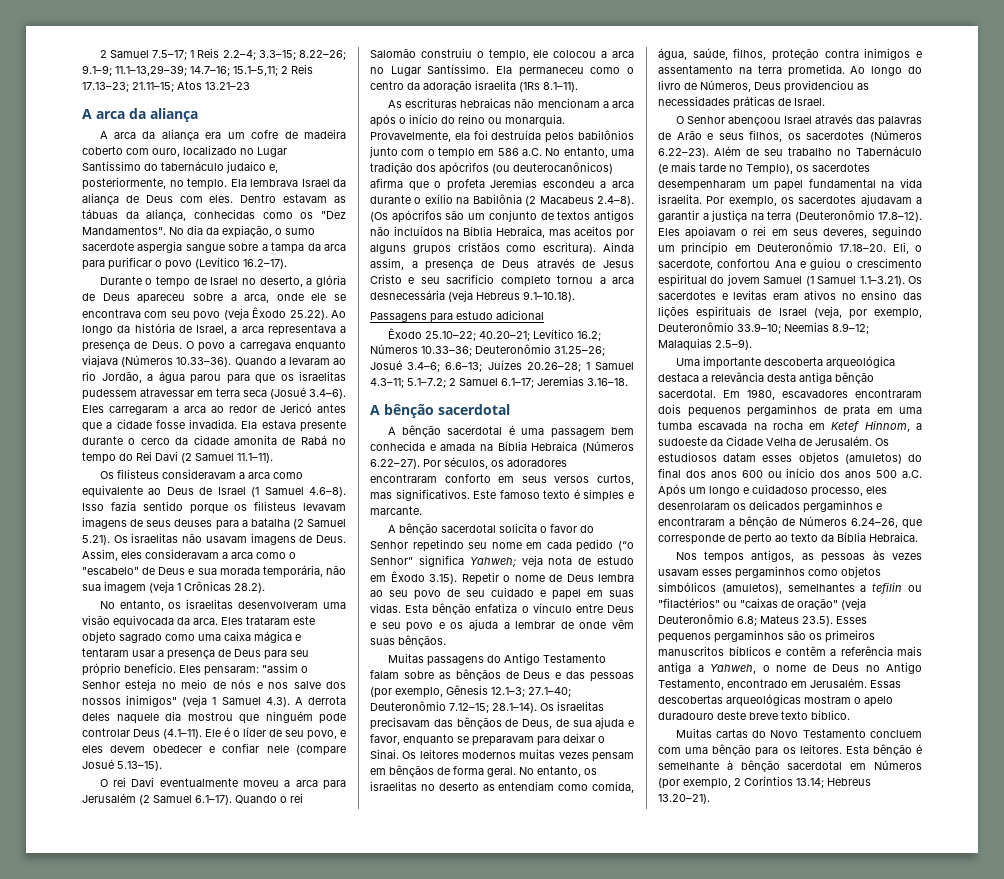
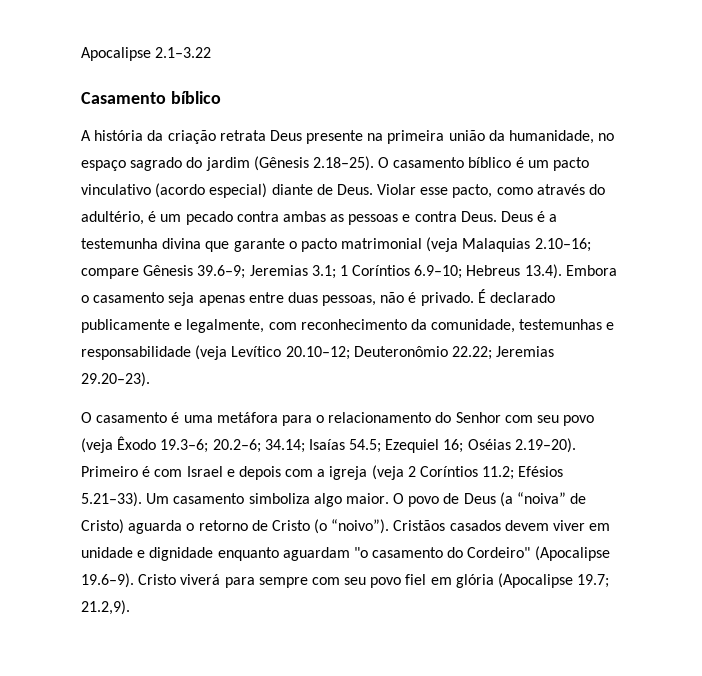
- 2 Samuel 7.5–17; 1 Reis 2.2–4; 3.3–15; 8.22–26; 9.1–9; 11.1–13,29–39; 14.7–16; 15.1–5,11; 2 Reis 17.13–23; 21.11–15; Atos 13.21–23
- A arca da aliança
- A arca da aliança era um cofre de madeira coberto com ouro, localizado no Lugar Santíssimo do tabernáculo judaico e, posteriormente, no templo. Ela lembrava Israel da aliança de Deus com eles. Dentro estavam as tábuas da aliança, conhecidas como os "Dez Mandamentos". No dia da expiação, o sumo sacerdote aspergia sangue sobre a tampa da arca para purificar o povo (Levítico 16.2–17).
- Durante o tempo de Israel no deserto, a glória de Deus apareceu sobre a arca, onde ele se encontrava com seu povo (veja Êxodo 25.22). Ao longo da história de Israel, a arca representava a presença de Deus. O povo a carregava enquanto viajava (Números 10.33–36). Quando a levaram ao rio Jordão, a água parou para que os israelitas pudessem atravessar em terra seca (Josué 3.4–6). Eles carregaram a arca ao redor de Jericó antes que a cidade fosse invadida. Ela estava presente durante o cerco da cidade amonita de Rabá no tempo do Rei Davi (2 Samuel 11.1–11).
- Os filisteus consideravam a arca como equivalente ao Deus de Israel (1 Samuel 4.6–8). Isso fazia sentido porque os filisteus levavam imagens de seus deuses para a batalha (2 Samuel 5.21). Os israelitas não usavam imagens de Deus. Assim, eles consideravam a arca como o "escabelo" de Deus e sua morada temporária, não sua imagem (veja 1 Crônicas 28.2).
- No entanto, os israelitas desenvolveram uma visão equivocada da arca. Eles trataram este objeto sagrado como uma caixa mágica e tentaram usar a presença de Deus para seu próprio benefício. Eles pensaram: "assim o Senhor esteja no meio de nós e nos salve dos nossos inimigos" (veja 1 Samuel 4.3). A derrota deles naquele dia mostrou que ninguém pode controlar Deus (4.1–11). Ele é o líder de seu povo, e eles devem obedecer e confiar nele (compare Josué 5.13–15).
- O rei Davi eventualmente moveu a arca para Jerusalém (2 Samuel 6.1–17). Quando o rei Salomão construiu o templo, ele colocou a arca no Lugar Santíssimo. Ela permaneceu como o centro da adoração israelita (1Rs 8.1–11).
- As escrituras hebraicas não mencionam a arca após o início do reino ou monarquia. Provavelmente, ela foi destruída pelos babilônios junto com o templo em 586 a.C. No entanto, uma tradição dos apócrifos (ou deuterocanônicos) afirma que o profeta Jeremias escondeu a arca durante o exílio na Babilônia (2 Macabeus 2.4–8). (Os apócrifos são um conjunto de textos antigos não incluídos na Bíblia Hebraica, mas aceitos por alguns grupos cristãos como escritura). Ainda assim, a presença de Deus através de Jesus Cristo e seu sacrifício completo tornou a arca desnecessária (veja Hebreus 9.1–10.18).
- Passagens para estudo adicional
- Êxodo 25.10–22; 40.20–21; Levítico 16.2; Números 10.33–36; Deuteronômio 31.25–26; Josué 3.4–6; 6.6–13; Juízes 20.26–28; 1 Samuel 4.3–11; 5.1–7.2; 2 Samuel 6.1–17; Jeremias 3.16–18.
- A bênção sacerdotal
- A bênção sacerdotal é uma passagem bem conhecida e amada na Bíblia Hebraica (Números 6.22–27). Por séculos, os adoradores encontraram conforto em seus versos curtos, mas significativos. Este famoso texto é simples e marcante.
- A bênção sacerdotal solicita o favor do Senhor repetindo seu nome em cada pedido (“o Senhor” significa Yahweh; veja nota de estudo em Êxodo 3.15). Repetir o nome de Deus lembra ao seu povo de seu cuidado e papel em suas vidas. Esta bênção enfatiza o vínculo entre Deus e seu povo e os ajuda a lembrar de onde vêm suas bênçãos.
- Muitas passagens do Antigo Testamento falam sobre as bênçãos de Deus e das pessoas (por exemplo, Gênesis 12.1–3; 27.1–40; Deuteronômio 7.12–15; 28.1–14). Os israelitas precisavam das bênçãos de Deus, de sua ajuda e favor, enquanto se preparavam para deixar o Sinai. Os leitores modernos muitas vezes pensam em bênçãos de forma geral. No entanto, os israelitas no deserto as entendiam como comida, água, saúde, filhos, proteção contra inimigos e assentamento na terra prometida. Ao longo do livro de Números, Deus providenciou as necessidades práticas de Israel.
- O Senhor abençoou Israel através das palavras de Arão e seus filhos, os sacerdotes (Números 6.22–23). Além de seu trabalho no Tabernáculo (e mais tarde no Templo), os sacerdotes desempenharam um papel fundamental na vida israelita. Por exemplo, os sacerdotes ajudavam a garantir a justiça na terra (Deuteronômio 17.8–12). Eles apoiavam o rei em seus deveres, seguindo um princípio em Deuteronômio 17.18–20. Eli, o sacerdote, confortou Ana e guiou o crescimento espiritual do jovem Samuel (1 Samuel 1.1–3.21). Os sacerdotes e levitas eram ativos no ensino das lições espirituais de Israel (veja, por exemplo, Deuteronômio 33.9–10; Neemias 8.9–12; Malaquias 2.5–9).
- Uma importante descoberta arqueológica destaca a relevância desta antiga bênção sacerdotal. Em 1980, escavadores encontraram dois pequenos pergaminhos de prata em uma tumba escavada na rocha em Ketef Hinnom, a sudoeste da Cidade Velha de Jerusalém. Os estudiosos datam esses objetos (amuletos) do final dos anos 600 ou início dos anos 500 a.C. Após um longo e cuidadoso processo, eles desenrolaram os delicados pergaminhos e encontraram a bênção de Números 6.24–26, que corresponde de perto ao texto da Bíblia Hebraica.
- Nos tempos antigos, as pessoas às vezes usavam esses pergaminhos como objetos simbólicos (amuletos), semelhantes a tefilin ou "filactérios" ou "caixas de oração" (veja Deuteronômio 6.8; Mateus 23.5). Esses pequenos pergaminhos são os primeiros manuscritos bíblicos e contêm a referência mais antiga a Yahweh, o nome de Deus no Antigo Testamento, encontrado em Jerusalém. Essas descobertas arqueológicas mostram o apelo duradouro deste breve texto bíblico.
- Muitas cartas do Novo Testamento concluem com uma bênção para os leitores. Esta bênção é semelhante à bênção sacerdotal em Números (por exemplo, 2 Coríntios 13.14; Hebreus 13.20–21).
+ Apocalipse 2.1–3.22
+ Casamento bíblico
+ A história da criação retrata Deus presente na primeira união da humanidade, no espaço sagrado do jardim (Gênesis 2.18–25). O casamento bíblico é um pacto vinculativo (acordo especial) diante de Deus. Violar esse pacto, como através do adultério, é um pecado contra ambas as pessoas e contra Deus. Deus é a testemunha divina que garante o pacto matrimonial (veja Malaquias 2.10–16; compare Gênesis 39.6–9; Jeremias 3.1; 1 Coríntios 6.9–10; Hebreus 13.4). Embora o casamento seja apenas entre duas pessoas, não é privado. É declarado publicamente e legalmente, com reconhecimento da comunidade, testemunhas e responsabilidade (veja Levítico 20.10–12; Deuteronômio 22.22; Jeremias 29.20–23).
+ O casamento é uma metáfora para o relacionamento do Senhor com seu povo (veja Êxodo 19.3–6; 20.2–6; 34.14; Isaías 54.5; Ezequiel 16; Oséias 2.19–20). Primeiro é com Israel e depois com a igreja (veja 2 Coríntios 11.2; Efésios 5.21–33). Um casamento simboliza algo maior. O povo de Deus (a “noiva” de Cristo) aguarda o retorno de Cristo (o “noivo”). Cristãos casados devem viver em unidade e dignidade enquanto aguardam "o casamento do Cordeiro" (Apocalipse 19.6–9). Cristo viverá para sempre com seu povo fiel em glória (Apocalipse 19.7; 21.2,9).

